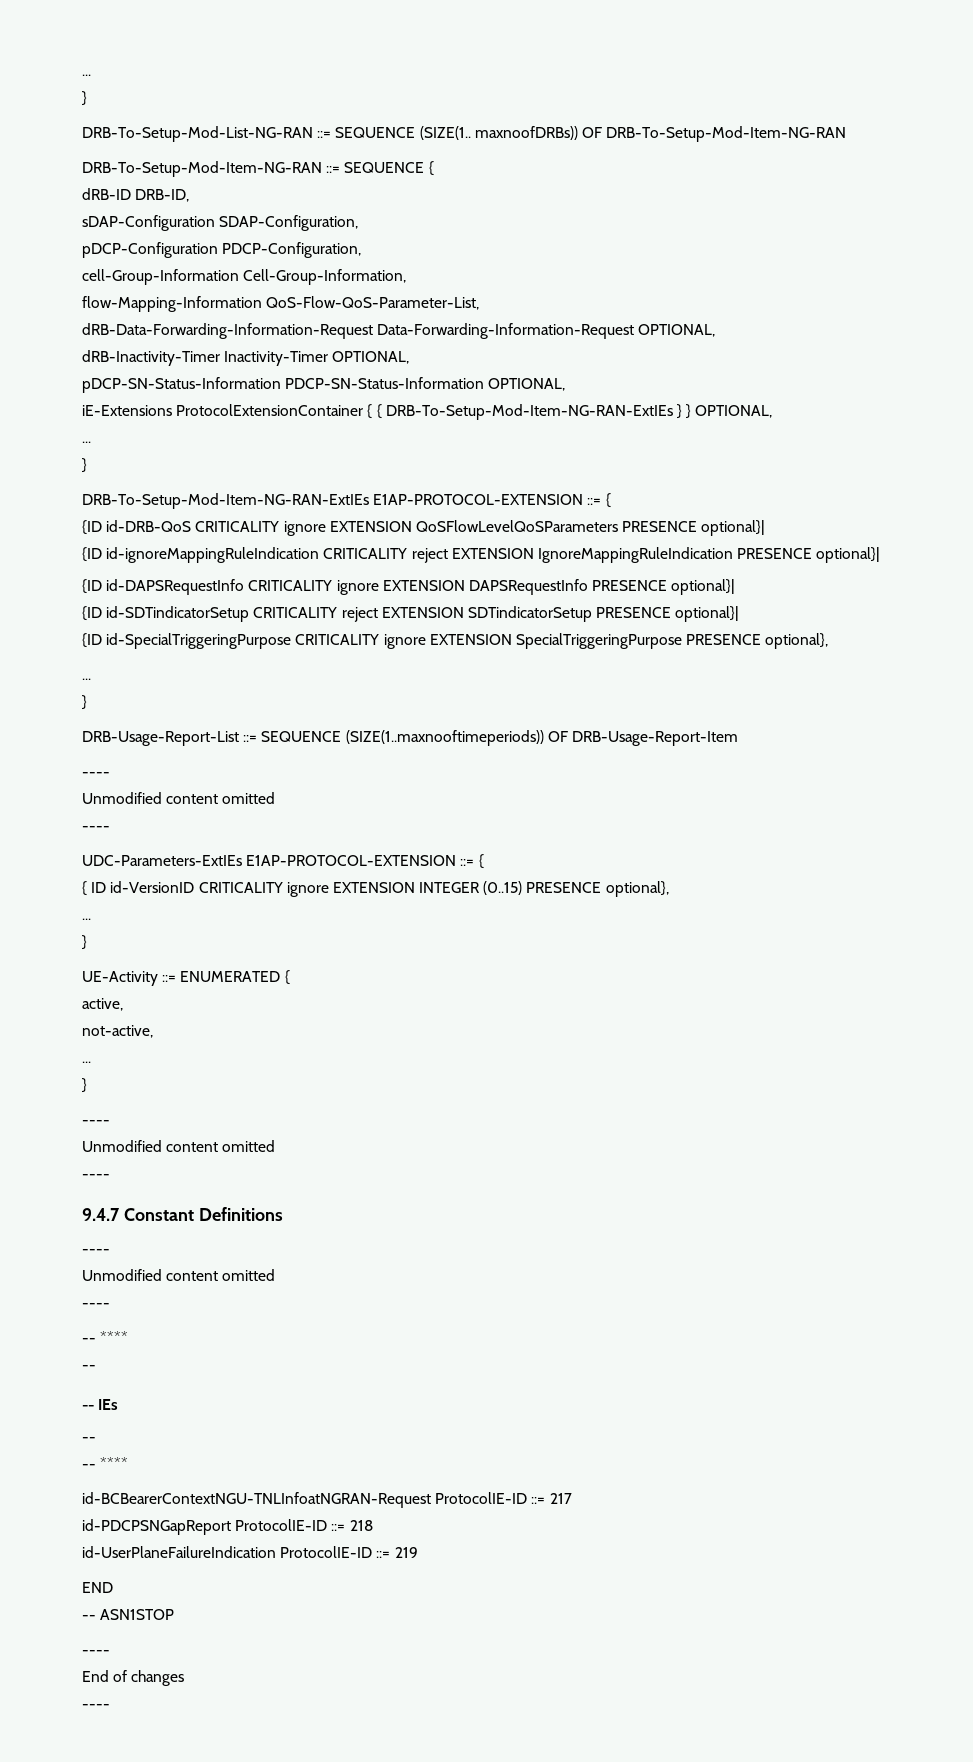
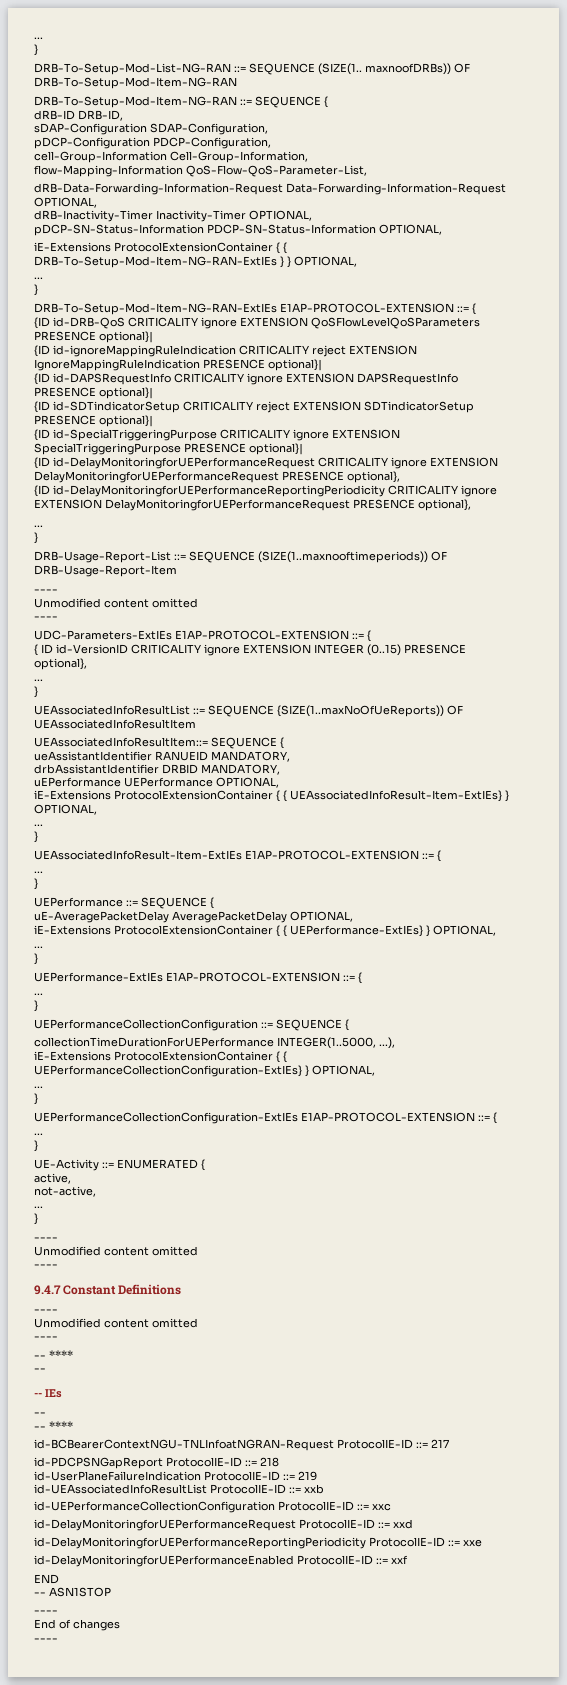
- {ID id-SpecialTriggeringPurpose CRITICALITY ignore EXTENSION SpecialTriggeringPurpose PRESENCE optional},
+ {ID id-SpecialTriggeringPurpose CRITICALITY ignore EXTENSION SpecialTriggeringPurpose PRESENCE optional}|
+ {ID id-DelayMonitoringforUEPerformanceRequest CRITICALITY ignore EXTENSION DelayMonitoringforUEPerformanceRequest PRESENCE optional},
+ {ID id-DelayMonitoringforUEPerformanceReportingPeriodicity CRITICALITY ignore EXTENSION DelayMonitoringforUEPerformanceRequest PRESENCE optional},
+ UEAssociatedInfoResultList ::= SEQUENCE {SIZE(1..maxNoOfUeReports)) OF UEAssociatedInfoResultItem
+ UEAssociatedInfoResultItem::= SEQUENCE {
+ ueAssistantIdentifier RANUEID MANDATORY,
+ drbAssistantIdentifier DRBID MANDATORY,
+ uEPerformance UEPerformance OPTIONAL,
+ iE-Extensions ProtocolExtensionContainer { { UEAssociatedInfoResult-Item-ExtIEs} } OPTIONAL,
+ ...
+ }
+ UEAssociatedInfoResult-Item-ExtIEs E1AP-PROTOCOL-EXTENSION ::= {
+ ...
+ }
+ UEPerformance ::= SEQUENCE {
+ uE-AveragePacketDelay AveragePacketDelay OPTIONAL,
+ iE-Extensions ProtocolExtensionContainer { { UEPerformance-ExtIEs} } OPTIONAL,
+ ...
+ }
+ UEPerformance-ExtIEs E1AP-PROTOCOL-EXTENSION ::= {
+ ...
+ }
+ UEPerformanceCollectionConfiguration ::= SEQUENCE {
+ collectionTimeDurationForUEPerformance INTEGER(1..5000, ...),
+ iE-Extensions ProtocolExtensionContainer { { UEPerformanceCollectionConfiguration-ExtIEs} } OPTIONAL,
+ ...
+ }
+ UEPerformanceCollectionConfiguration-ExtIEs E1AP-PROTOCOL-EXTENSION ::= {
+ ...
+ }
+ id-UEAssociatedInfoResultList ProtocolIE-ID ::= xxb
+ id-UEPerformanceCollectionConfiguration ProtocolIE-ID ::= xxc
+ id-DelayMonitoringforUEPerformanceRequest ProtocolIE-ID ::= xxd
+ id-DelayMonitoringforUEPerformanceReportingPeriodicity ProtocolIE-ID ::= xxe
+ id-DelayMonitoringforUEPerformanceEnabled ProtocolIE-ID ::= xxf

